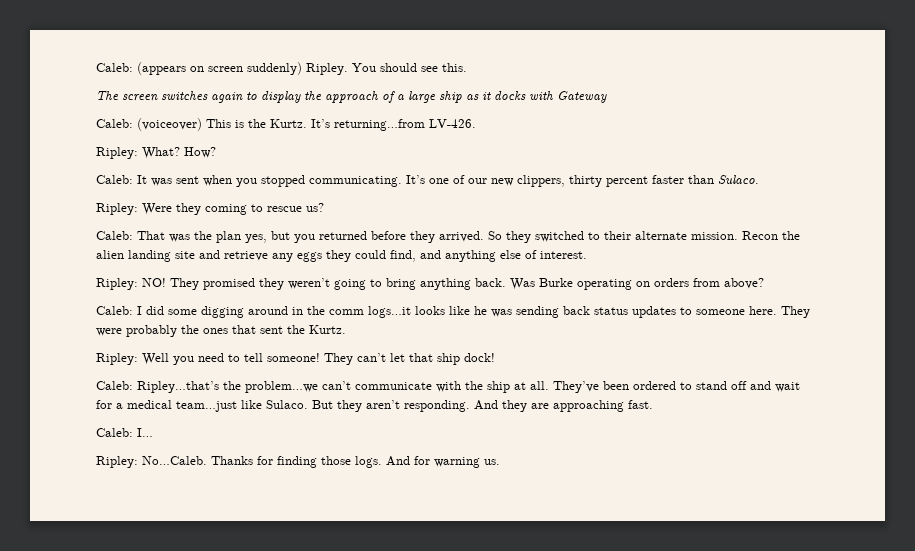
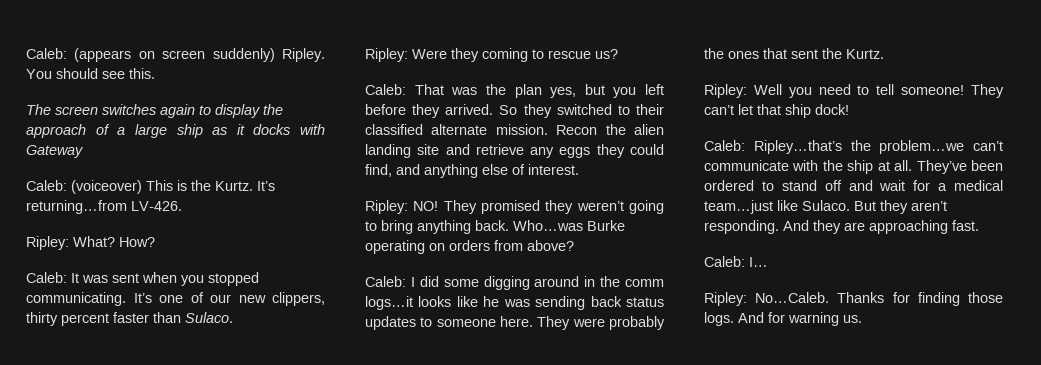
- Caleb: That was the plan yes, but you returned before they arrived.
+ Caleb: That was the plan yes, but you left before they arrived.
- So they switched to their alternate mission.
+ So they switched to their classified alternate mission.
- Was Burke operating on orders from above?
+ Who…was Burke operating on orders from above?

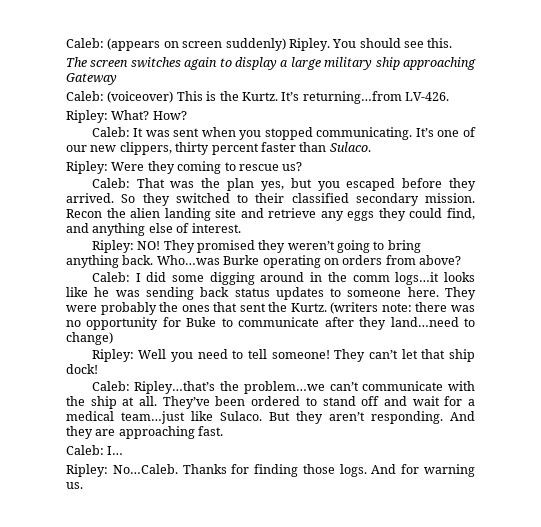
- The screen switches again to display the approach of a large ship as it docks with Gateway
+ The screen switches again to display a large military ship approaching Gateway
- Caleb: That was the plan yes, but you left before they arrived.
+ Caleb: That was the plan yes, but you escaped before they arrived.
- So they switched to their classified alternate mission.
+ So they switched to their classified secondary mission.
+ (writers note: there was no opportunity for Buke to communicate after they land…need to change)

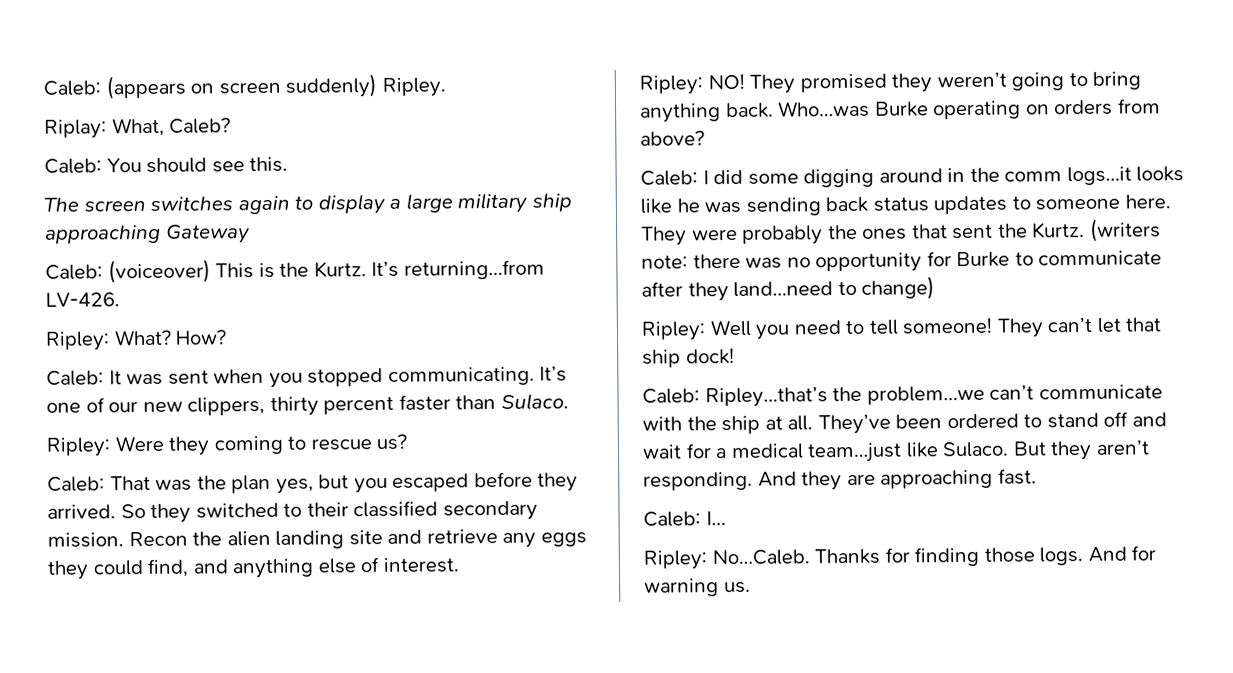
- Caleb: (appears on screen suddenly) Ripley. You should see this.
+ Caleb: (appears on screen suddenly) Ripley.
+ Riplay: What, Caleb?
+ Caleb: You should see this.
- (writers note: there was no opportunity for Buke to communicate after they land…need to change)
+ (writers note: there was no opportunity for Burke to communicate after they land…need to change)

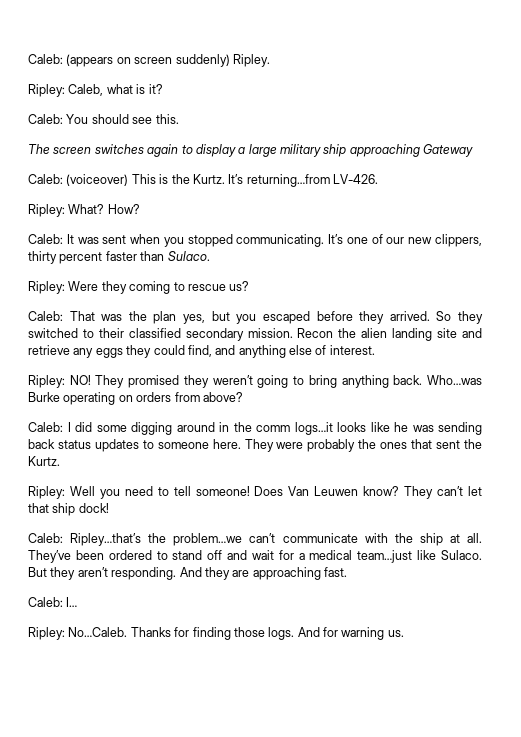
- Riplay: What, Caleb?
+ Ripley: Caleb, what is it?
- (writers note: there was no opportunity for Burke to communicate after they land…need to change)
+ Does Van Leuwen know?

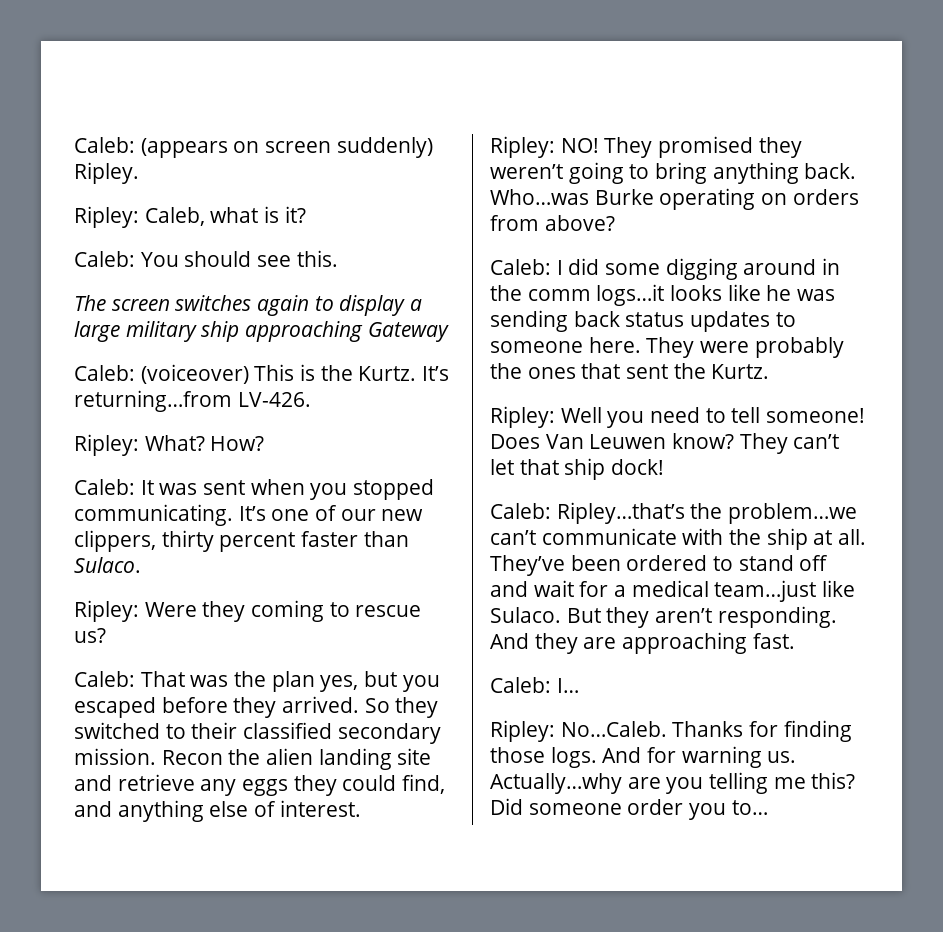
+ Actually…why are you telling me this? Did someone order you to…

